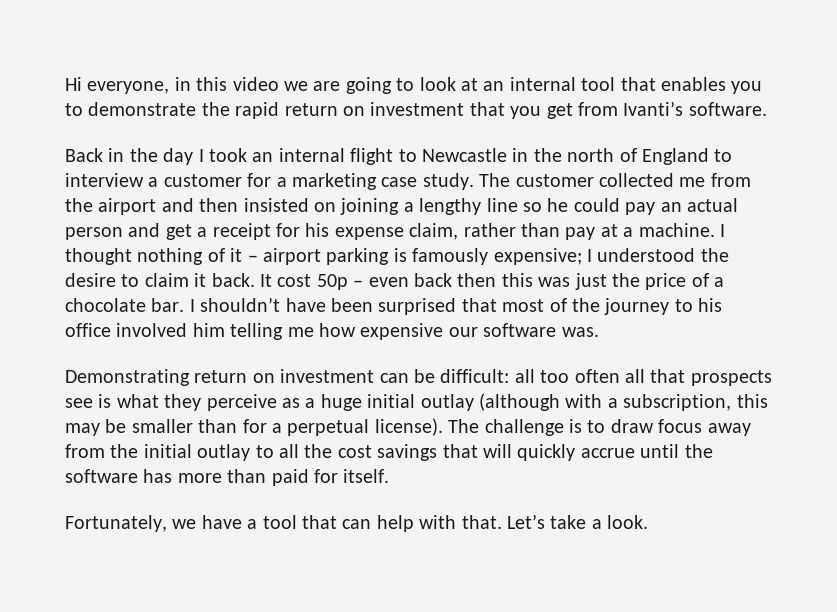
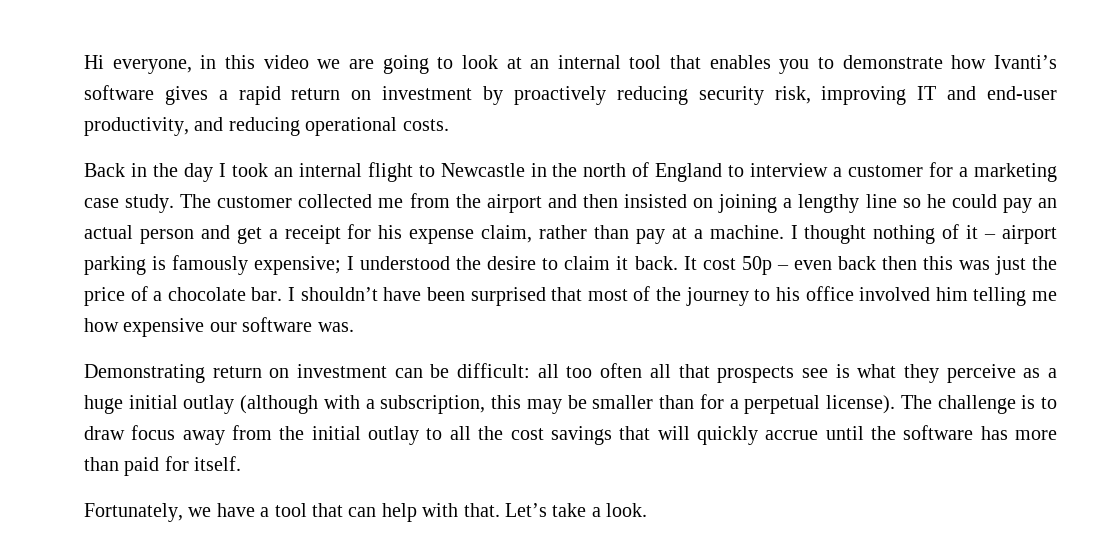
- Hi everyone, in this video we are going to look at an internal tool that enables you to demonstrate the rapid return on investment that you get from Ivanti’s software.
+ Hi everyone, in this video we are going to look at an internal tool that enables you to demonstrate how Ivanti’s software gives a rapid return on investment by proactively reducing security risk, improving IT and end-user productivity, and reducing operational costs.

